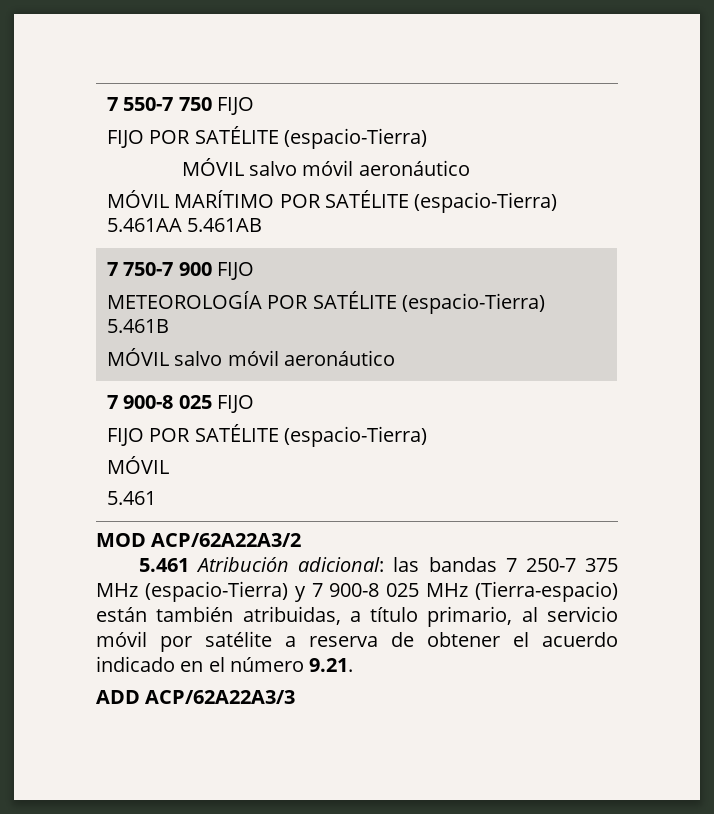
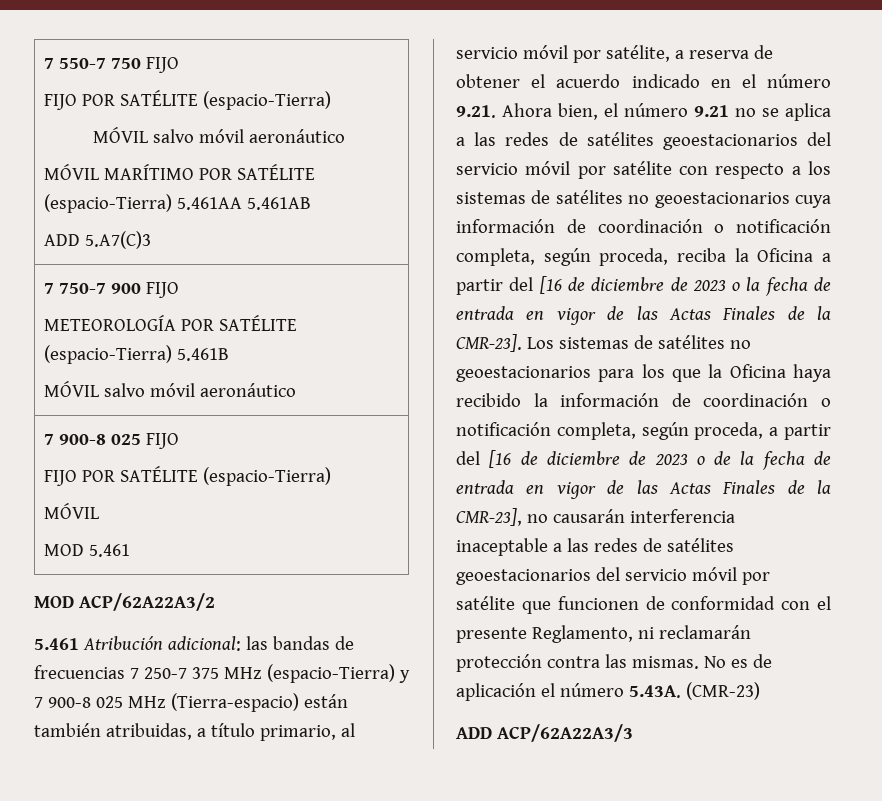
  7 550-7 750 FIJO
  FIJO POR SATÉLITE (espacio-Tierra)
  MÓVIL salvo móvil aeronáutico
  MÓVIL MARÍTIMO POR SATÉLITE (espacio-Tierra) 5.461AA 5.461AB
+ ADD 5.A7(C)3
  7 900-8 025 FIJO
  FIJO POR SATÉLITE (espacio-Tierra)
  MÓVIL
- 5.461
+ MOD 5.461
- 5.461 Atribución adicional: las bandas 7 250-7 375 MHz (espacio-Tierra) y 7 900-8 025 MHz (Tierra-espacio) están también atribuidas, a título primario, al servicio móvil por satélite a reserva de obtener el acuerdo indicado en el número 9.21.
+ 5.461 Atribución adicional: las bandas de frecuencias 7 250-7 375 MHz (espacio-Tierra) y 7 900-8 025 MHz (Tierra-espacio) están también atribuidas, a título primario, al servicio móvil por satélite, a reserva de obtener el acuerdo indicado en el número 9.21. Ahora bien, el número 9.21 no se aplica a las redes de satélites geoestacionarios del servicio móvil por satélite con respecto a los sistemas de satélites no geoestacionarios cuya información de coordinación o notificación completa, según proceda, reciba la Oficina a partir del [16 de diciembre de 2023 o la fecha de entrada en vigor de las Actas Finales de la CMR-23]. Los sistemas de satélites no geoestacionarios para los que la Oficina haya recibido la información de coordinación o notificación completa, según proceda, a partir del [16 de diciembre de 2023 o de la fecha de entrada en vigor de las Actas Finales de la CMR-23], no causarán interferencia inaceptable a las redes de satélites geoestacionarios del servicio móvil por satélite que funcionen de conformidad con el presente Reglamento, ni reclamarán protección contra las mismas. No es de aplicación el número 5.43A. (CMR-23)

